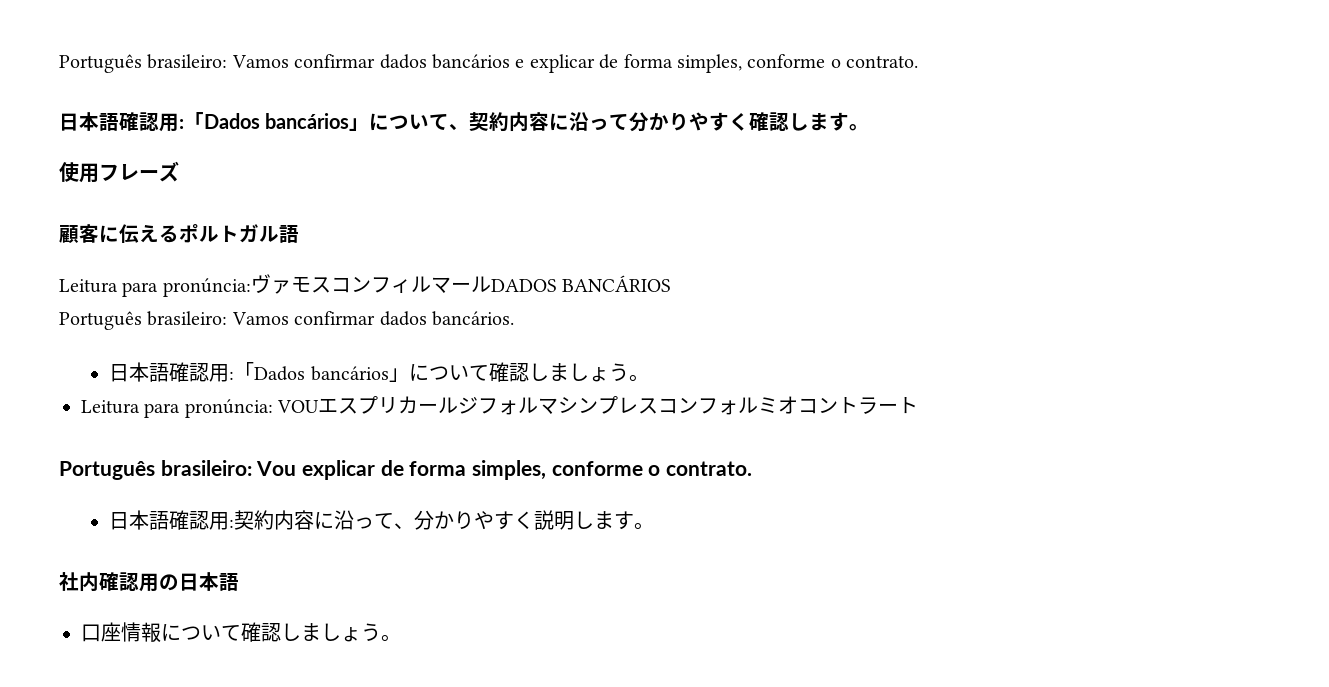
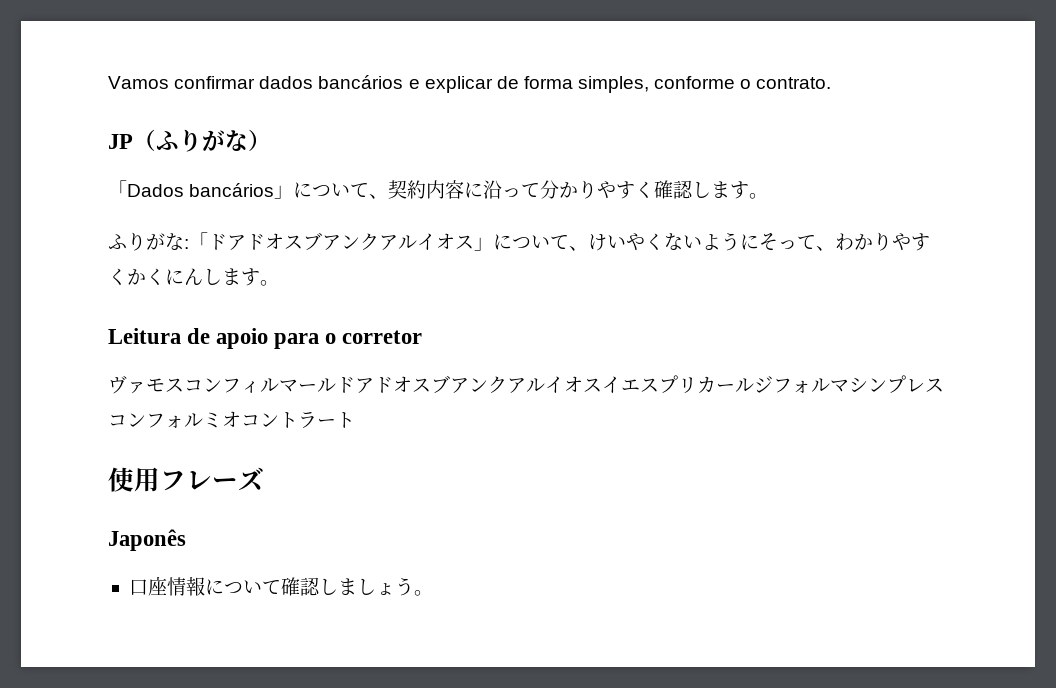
- Português brasileiro: Vamos confirmar dados bancários e explicar de forma simples, conforme o contrato.
+ Vamos confirmar dados bancários e explicar de forma simples, conforme o contrato.
- 日本語確認用:「Dados bancários」について、契約内容に沿って分かりやすく確認します。
+ JP（ふりがな）
+ 「Dados bancários」について、契約内容に沿って分かりやすく確認します。
- 使用フレーズ
- 顧客に伝えるポルトガル語
- Leitura para pronúncia:ヴァモスコンフィルマールDADOS BANCÁRIOS
- Português brasileiro: Vamos confirmar dados bancários.
- 日本語確認用:「Dados bancários」について確認しましょう。
- Leitura para pronúncia: VOUエスプリカールジフォルマシンプレスコンフォルミオコントラート
+ ふりがな:「ドアドオスブアンクアルイオス」について、けいやくないようにそって、わかりやすくかくにんします。
+ Leitura de apoio para o corretor
+ ヴァモスコンフィルマールドアドオスブアンクアルイオスイエスプリカールジフォルマシンプレスコンフォルミオコントラート
- Português brasileiro: Vou explicar de forma simples, conforme o contrato.
- 日本語確認用:契約内容に沿って、分かりやすく説明します。
- 社内確認用の日本語
+ 使用フレーズ
+ Japonês

